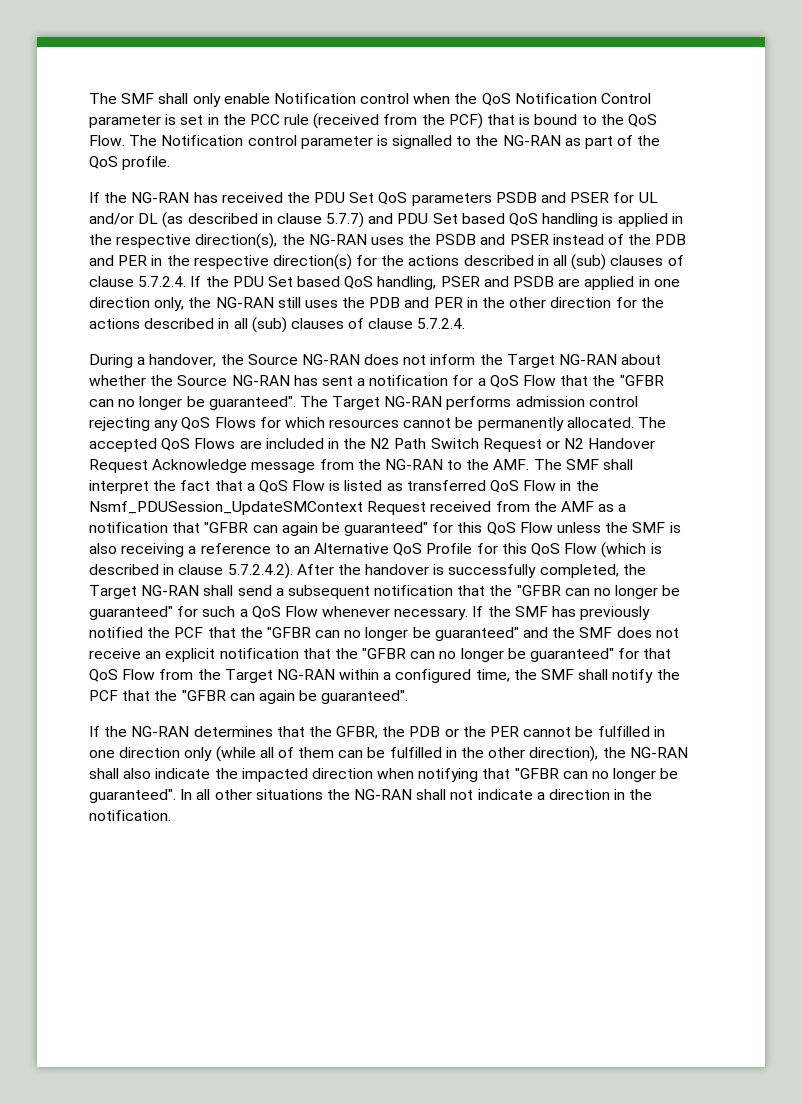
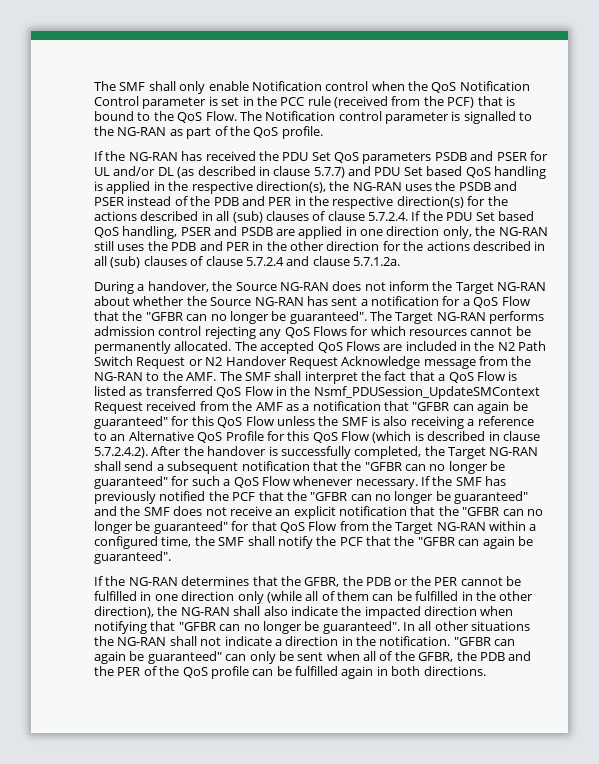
- If the NG-RAN has received the PDU Set QoS parameters PSDB and PSER for UL and/or DL (as described in clause 5.7.7) and PDU Set based QoS handling is applied in the respective direction(s), the NG-RAN uses the PSDB and PSER instead of the PDB and PER in the respective direction(s) for the actions described in all (sub) clauses of clause 5.7.2.4. If the PDU Set based QoS handling, PSER and PSDB are applied in one direction only, the NG-RAN still uses the PDB and PER in the other direction for the actions described in all (sub) clauses of clause 5.7.2.4.
+ If the NG-RAN has received the PDU Set QoS parameters PSDB and PSER for UL and/or DL (as described in clause 5.7.7) and PDU Set based QoS handling is applied in the respective direction(s), the NG-RAN uses the PSDB and PSER instead of the PDB and PER in the respective direction(s) for the actions described in all (sub) clauses of clause 5.7.2.4. If the PDU Set based QoS handling, PSER and PSDB are applied in one direction only, the NG-RAN still uses the PDB and PER in the other direction for the actions described in all (sub) clauses of clause 5.7.2.4 and clause 5.7.1.2a.
+ "GFBR can again be guaranteed" can only be sent when all of the GFBR, the PDB and the PER of the QoS profile can be fulfilled again in both directions.

